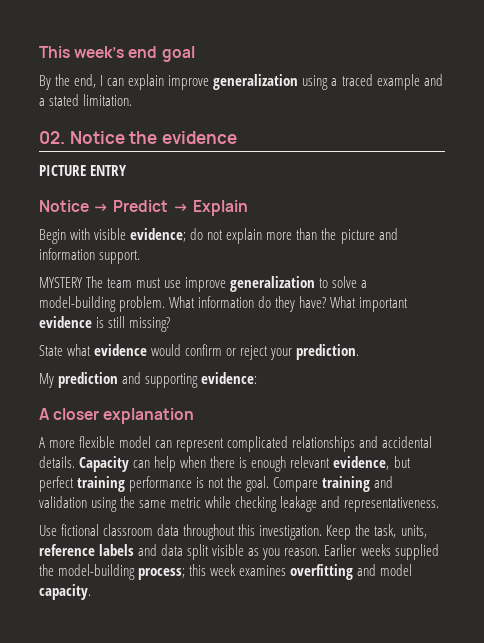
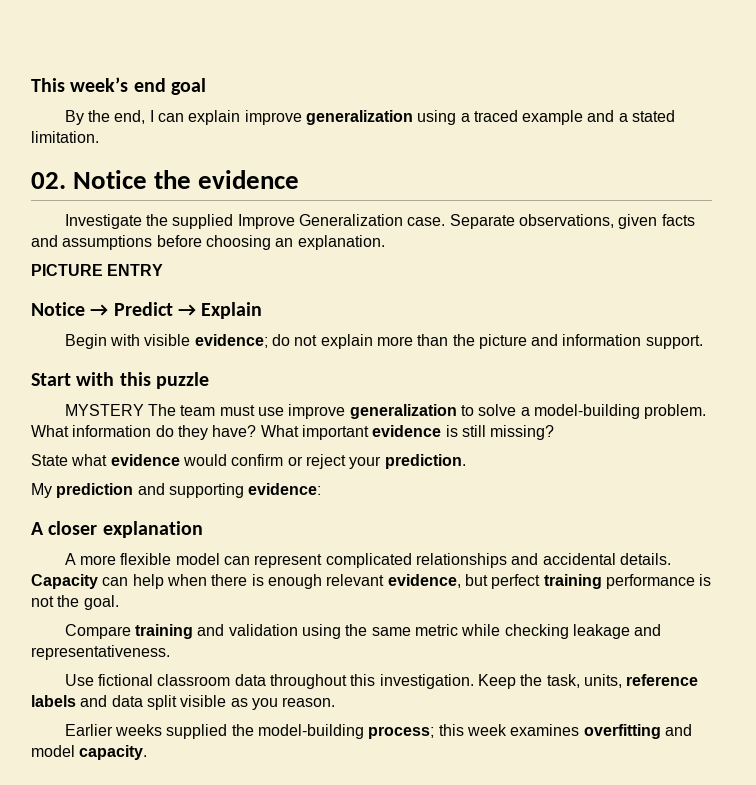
+ Investigate the supplied Improve Generalization case. Separate observations, given facts and assumptions before choosing an explanation.
+ Start with this puzzle
- Capacity can help when there is enough relevant evidence, but perfect training performance is not the goal. Compare training and validation using the same metric while checking leakage and representativeness.
+ Capacity can help when there is enough relevant evidence, but perfect training performance is not the goal.
+ Compare training and validation using the same metric while checking leakage and representativeness.
- Keep the task, units, reference labels and data split visible as you reason. Earlier weeks supplied the model-building process; this week examines overfitting and model capacity.
+ Keep the task, units, reference labels and data split visible as you reason.
+ Earlier weeks supplied the model-building process; this week examines overfitting and model capacity.

